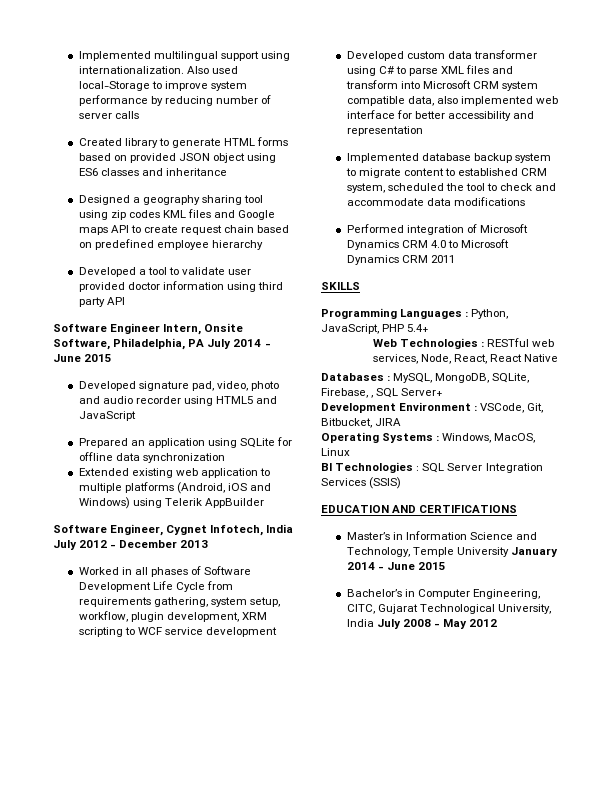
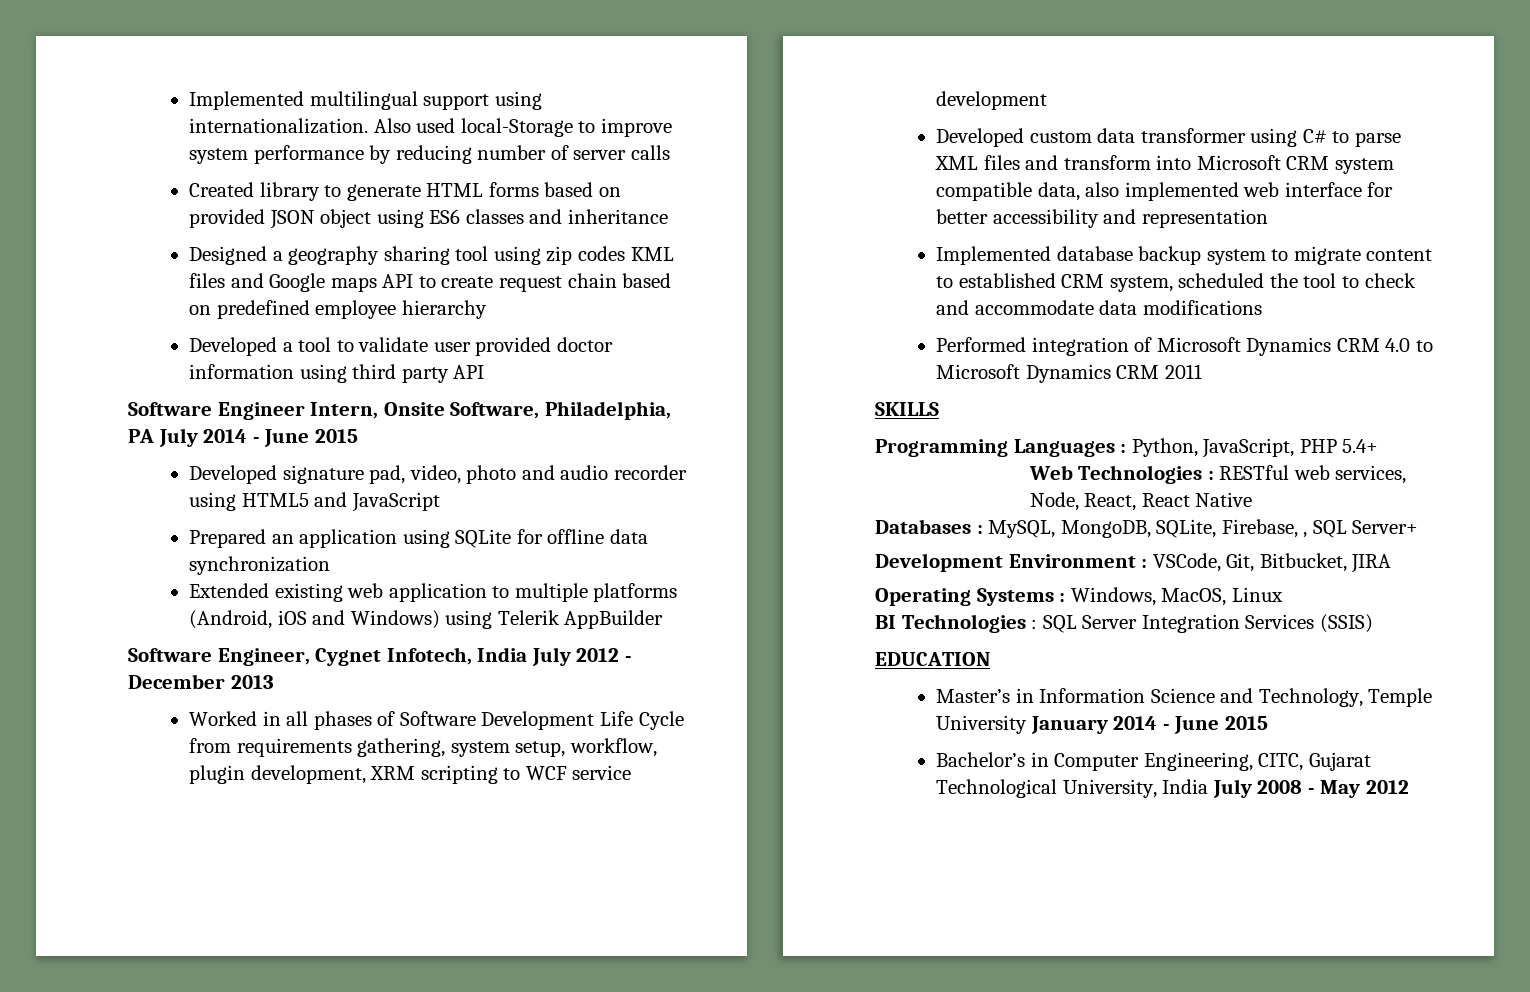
- EDUCATION AND CERTIFICATIONS
+ EDUCATION

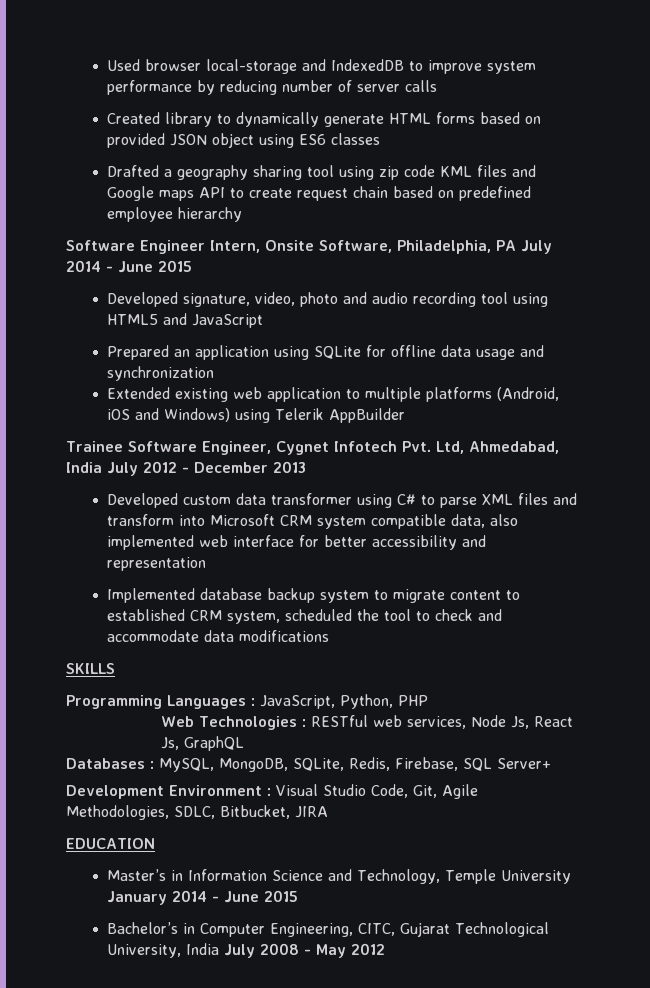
- Implemented multilingual support using internationalization. Also used local-Storage to improve system performance by reducing number of server calls
+ Used browser local-storage and IndexedDB to improve system performance by reducing number of server calls
- Created library to generate HTML forms based on provided JSON object using ES6 classes and inheritance
- Designed a geography sharing tool using zip codes KML files and Google maps API to create request chain based on predefined employee hierarchy
+ Created library to dynamically generate HTML forms based on provided JSON object using ES6 classes
+ Drafted a geography sharing tool using zip code KML files and Google maps API to create request chain based on predefined employee hierarchy
- Developed a tool to validate user provided doctor information using third party API
- Developed signature pad, video, photo and audio recorder using HTML5 and JavaScript
+ Developed signature, video, photo and audio recording tool using HTML5 and JavaScript
- Prepared an application using SQLite for offline data synchronization
+ Prepared an application using SQLite for offline data usage and synchronization
- Software Engineer, Cygnet Infotech, India July 2012 - December 2013
+ Trainee Software Engineer, Cygnet Infotech Pvt. Ltd, Ahmedabad, India July 2012 - December 2013
- Worked in all phases of Software Development Life Cycle from requirements gathering, system setup, workflow, plugin development, XRM scripting to WCF service development
- Performed integration of Microsoft Dynamics CRM 4.0 to Microsoft Dynamics CRM 2011
- Programming Languages : Python, JavaScript, PHP 5.4+
+ Programming Languages : JavaScript, Python, PHP
- Web Technologies : RESTful web services, Node, React, React Native
+ Web Technologies : RESTful web services, Node Js, React Js, GraphQL
- Databases : MySQL, MongoDB, SQLite, Firebase, , SQL Server+
+ Databases : MySQL, MongoDB, SQLite, Redis, Firebase, SQL Server+
- Development Environment : VSCode, Git, Bitbucket, JIRA
- Operating Systems : Windows, MacOS, Linux
- BI Technologies : SQL Server Integration Services (SSIS)
+ Development Environment : Visual Studio Code, Git, Agile Methodologies, SDLC, Bitbucket, JIRA

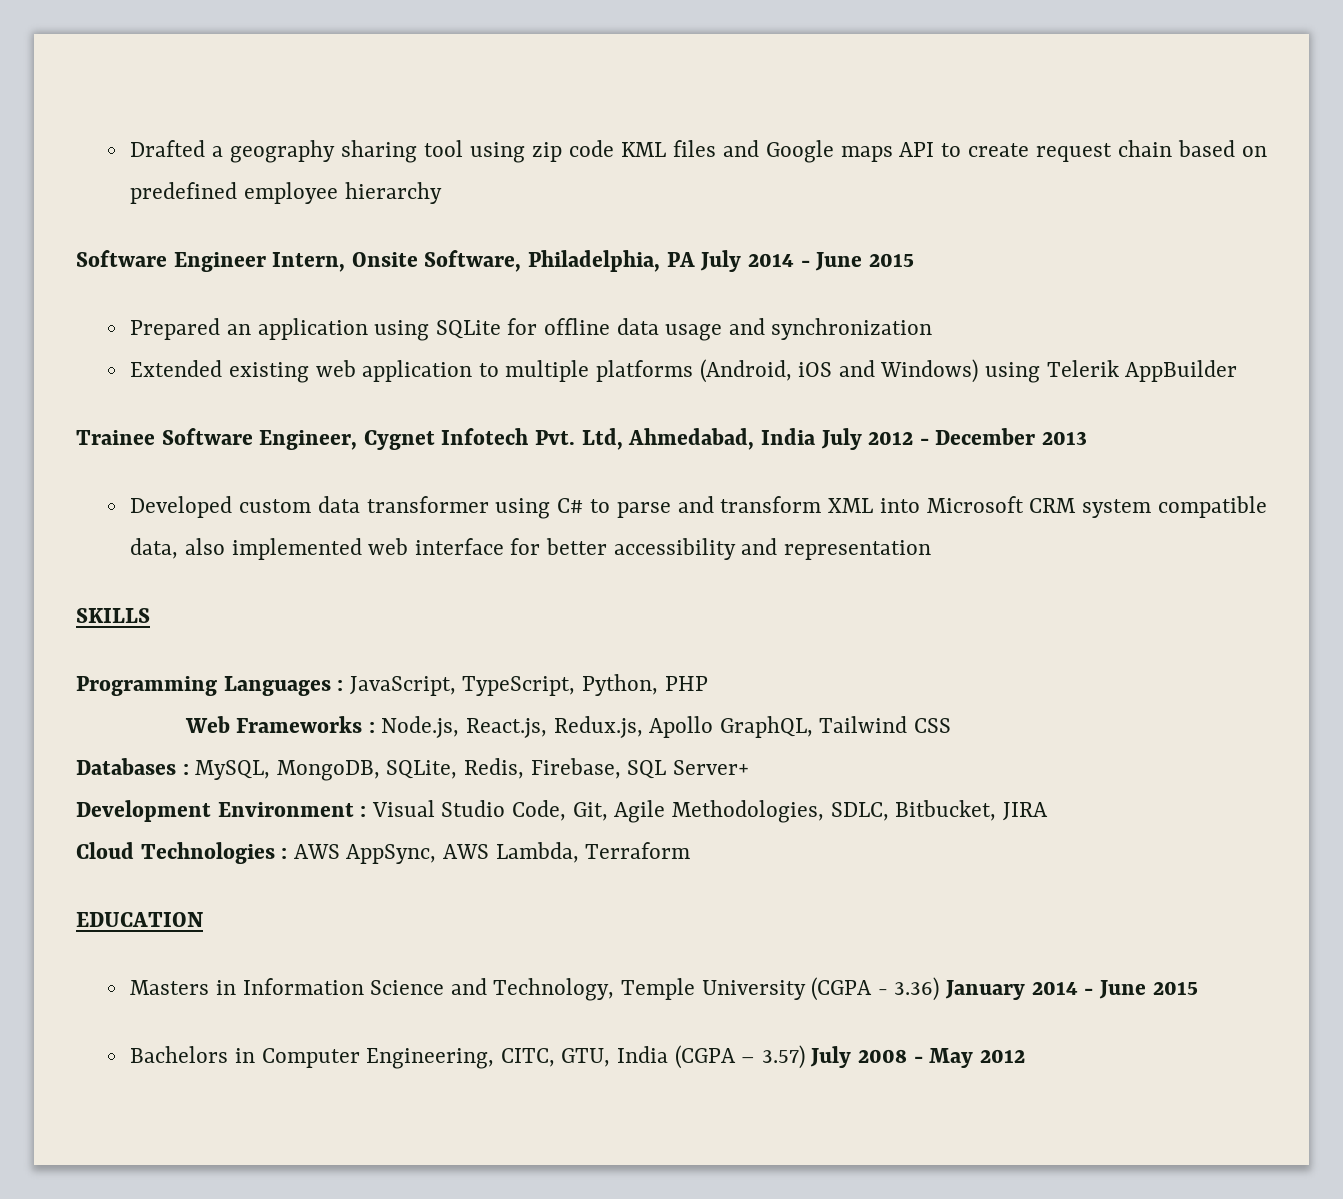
- Used browser local-storage and IndexedDB to improve system performance by reducing number of server calls
- Created library to dynamically generate HTML forms based on provided JSON object using ES6 classes
- Developed signature, video, photo and audio recording tool using HTML5 and JavaScript
- Developed custom data transformer using C# to parse XML files and transform into Microsoft CRM system compatible data, also implemented web interface for better accessibility and representation
+ Developed custom data transformer using C# to parse and transform XML into Microsoft CRM system compatible data, also implemented web interface for better accessibility and representation
- Implemented database backup system to migrate content to established CRM system, scheduled the tool to check and accommodate data modifications
- Programming Languages : JavaScript, Python, PHP
+ Programming Languages : JavaScript, TypeScript, Python, PHP
- Web Technologies : RESTful web services, Node Js, React Js, GraphQL
+ Web Frameworks : Node.js, React.js, Redux.js, Apollo GraphQL, Tailwind CSS
+ Cloud Technologies : AWS AppSync, AWS Lambda, Terraform
- Master’s in Information Science and Technology, Temple University January 2014 - June 2015
+ Masters in Information Science and Technology, Temple University (CGPA - 3.36) January 2014 - June 2015
- Bachelor’s in Computer Engineering, CITC, Gujarat Technological University, India July 2008 - May 2012
+ Bachelors in Computer Engineering, CITC, GTU, India (CGPA – 3.57) July 2008 - May 2012

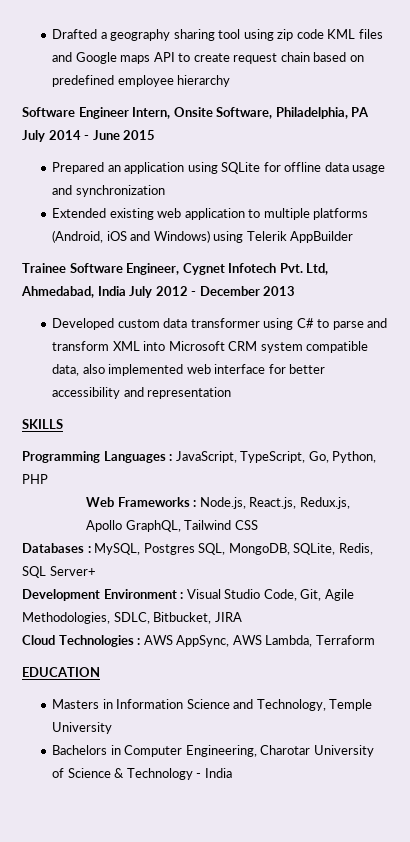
- Programming Languages : JavaScript, TypeScript, Python, PHP
+ Programming Languages : JavaScript, TypeScript, Go, Python, PHP
- Databases : MySQL, MongoDB, SQLite, Redis, Firebase, SQL Server+
+ Databases : MySQL, Postgres SQL, MongoDB, SQLite, Redis, SQL Server+
- Masters in Information Science and Technology, Temple University (CGPA - 3.36) January 2014 - June 2015
- Bachelors in Computer Engineering, CITC, GTU, India (CGPA – 3.57) July 2008 - May 2012
+ Masters in Information Science and Technology, Temple University
+ Bachelors in Computer Engineering, Charotar University of Science & Technology - India

